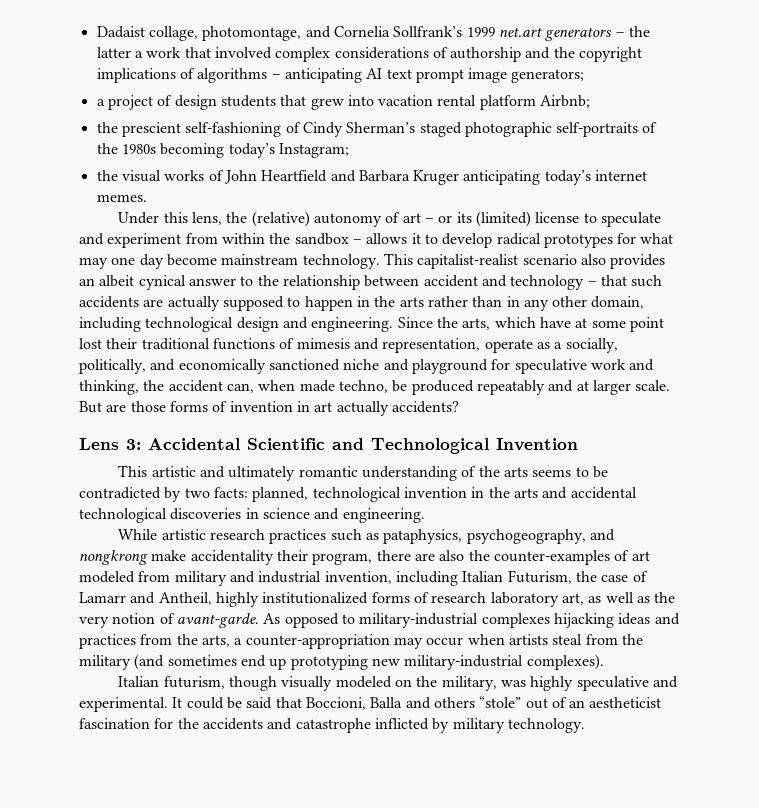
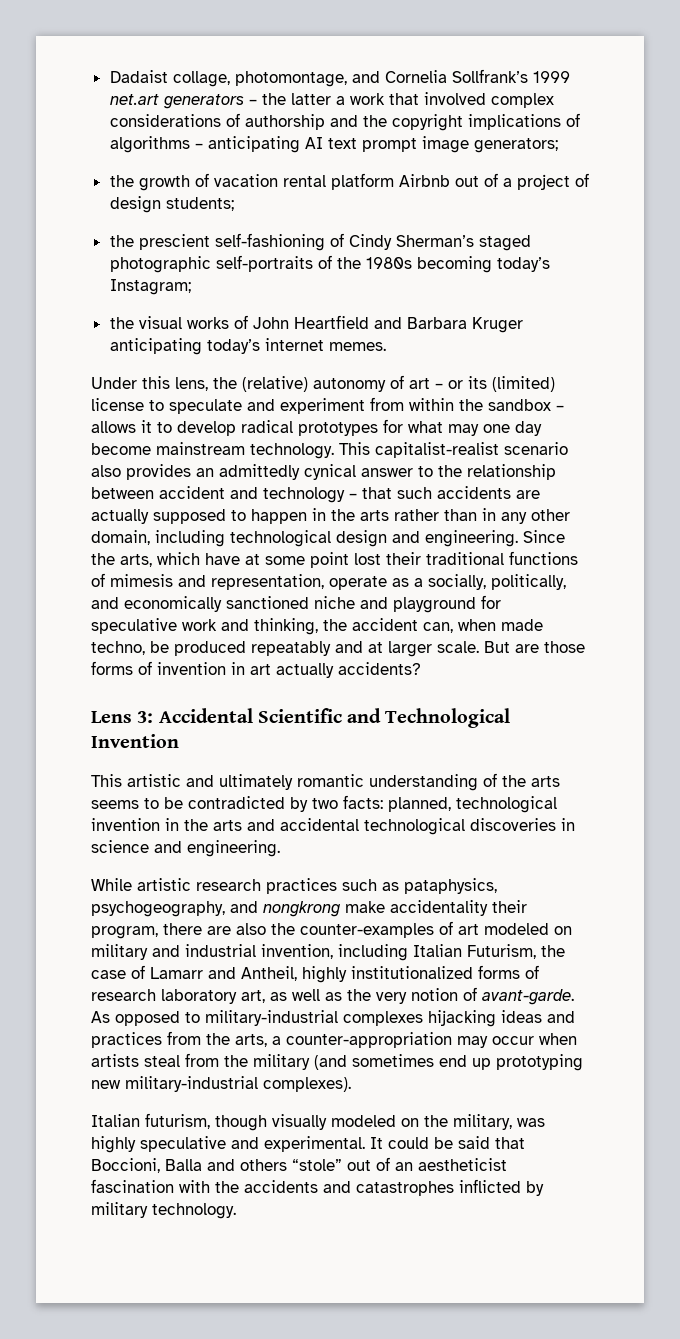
- a project of design students that grew into vacation rental platform Airbnb;
+ the growth of vacation rental platform Airbnb out of a project of design students;
- This capitalist-realist scenario also provides an albeit cynical answer to the relationship between accident and technology – that such accidents are actually supposed to happen in the arts rather than in any other domain, including technological design and engineering.
+ This capitalist-realist scenario also provides an admittedly cynical answer to the relationship between accident and technology – that such accidents are actually supposed to happen in the arts rather than in any other domain, including technological design and engineering.
- While artistic research practices such as pataphysics, psychogeography, and nongkrong make accidentality their program, there are also the counter-examples of art modeled from military and industrial invention, including Italian Futurism, the case of Lamarr and Antheil, highly institutionalized forms of research laboratory art, as well as the very notion of avant-garde.
+ While artistic research practices such as pataphysics, psychogeography, and nongkrong make accidentality their program, there are also the counter-examples of art modeled on military and industrial invention, including Italian Futurism, the case of Lamarr and Antheil, highly institutionalized forms of research laboratory art, as well as the very notion of avant-garde.
- It could be said that Boccioni, Balla and others “stole” out of an aestheticist fascination for the accidents and catastrophe inflicted by military technology.
+ It could be said that Boccioni, Balla and others “stole” out of an aestheticist fascination with the accidents and catastrophes inflicted by military technology.

